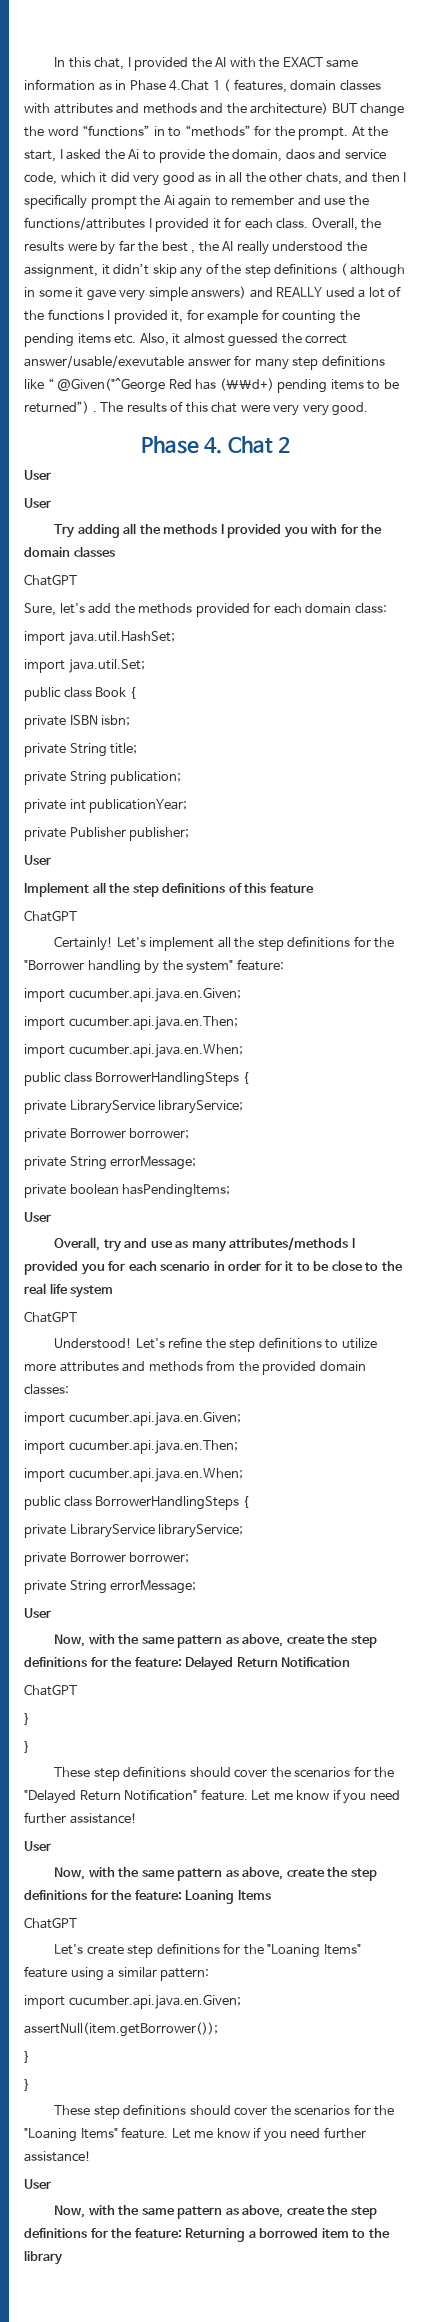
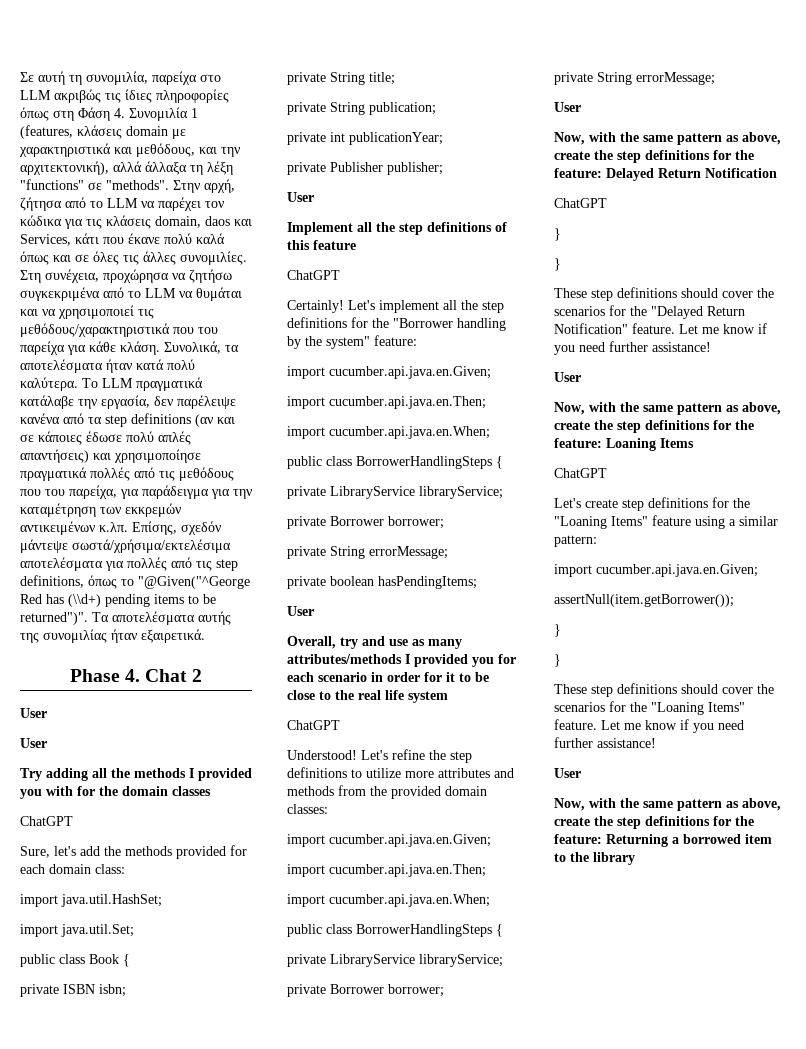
- In this chat, I provided the AI with the EXACT same information as in Phase 4.Chat 1 ( features, domain classes with attributes and methods and the architecture) BUT change the word “functions” in to “methods” for the prompt. At the start, I asked the Ai to provide the domain, daos and service code, which it did very good as in all the other chats, and then I specifically prompt the Ai again to remember and use the functions/attributes I provided it for each class. Overall, the results were by far the best , the AI really understood the assignment, it didn’t skip any of the step definitions ( although in some it gave very simple answers) and REALLY used a lot of the functions I provided it, for example for counting the pending items etc. Also, it almost guessed the correct answer/usable/exevutable answer for many step definitions like “ @Given("^George Red has (\\d+) pending items to be returned”) . The results of this chat were very very good.
+ Σε αυτή τη συνομιλία, παρείχα στο LLM ακριβώς τις ίδιες πληροφορίες όπως στη Φάση 4. Συνομιλία 1 (features, κλάσεις domain με χαρακτηριστικά και μεθόδους, και την αρχιτεκτονική), αλλά άλλαξα τη λέξη "functions" σε "methods". Στην αρχή, ζήτησα από το LLM να παρέχει τον κώδικα για τις κλάσεις domain, daos και Services, κάτι που έκανε πολύ καλά όπως και σε όλες τις άλλες συνομιλίες. Στη συνέχεια, προχώρησα να ζητήσω συγκεκριμένα από το LLM να θυμάται και να χρησιμοποιεί τις μεθόδους/χαρακτηριστικά που τoυ παρείχα για κάθε κλάση. Συνολικά, τα αποτελέσματα ήταν κατά πολύ καλύτερα. Το LLM πραγματικά κατάλαβε την εργασία, δεν παρέλειψε κανένα από τα step definitions (αν και σε κάποιες έδωσε πολύ απλές απαντήσεις) και χρησιμοποίησε πραγματικά πολλές από τις μεθόδους που του παρείχα, για παράδειγμα για την καταμέτρηση των εκκρεμών αντικειμένων κ.λπ. Επίσης, σχεδόν μάντεψε σωστά/χρήσιμα/εκτελέσιμα αποτελέσματα για πολλές από τις step definitions, όπως το "@Given("^George Red has (\\d+) pending items to be returned")". Τα αποτελέσματα αυτής της συνομιλίας ήταν εξαιρετικά.

